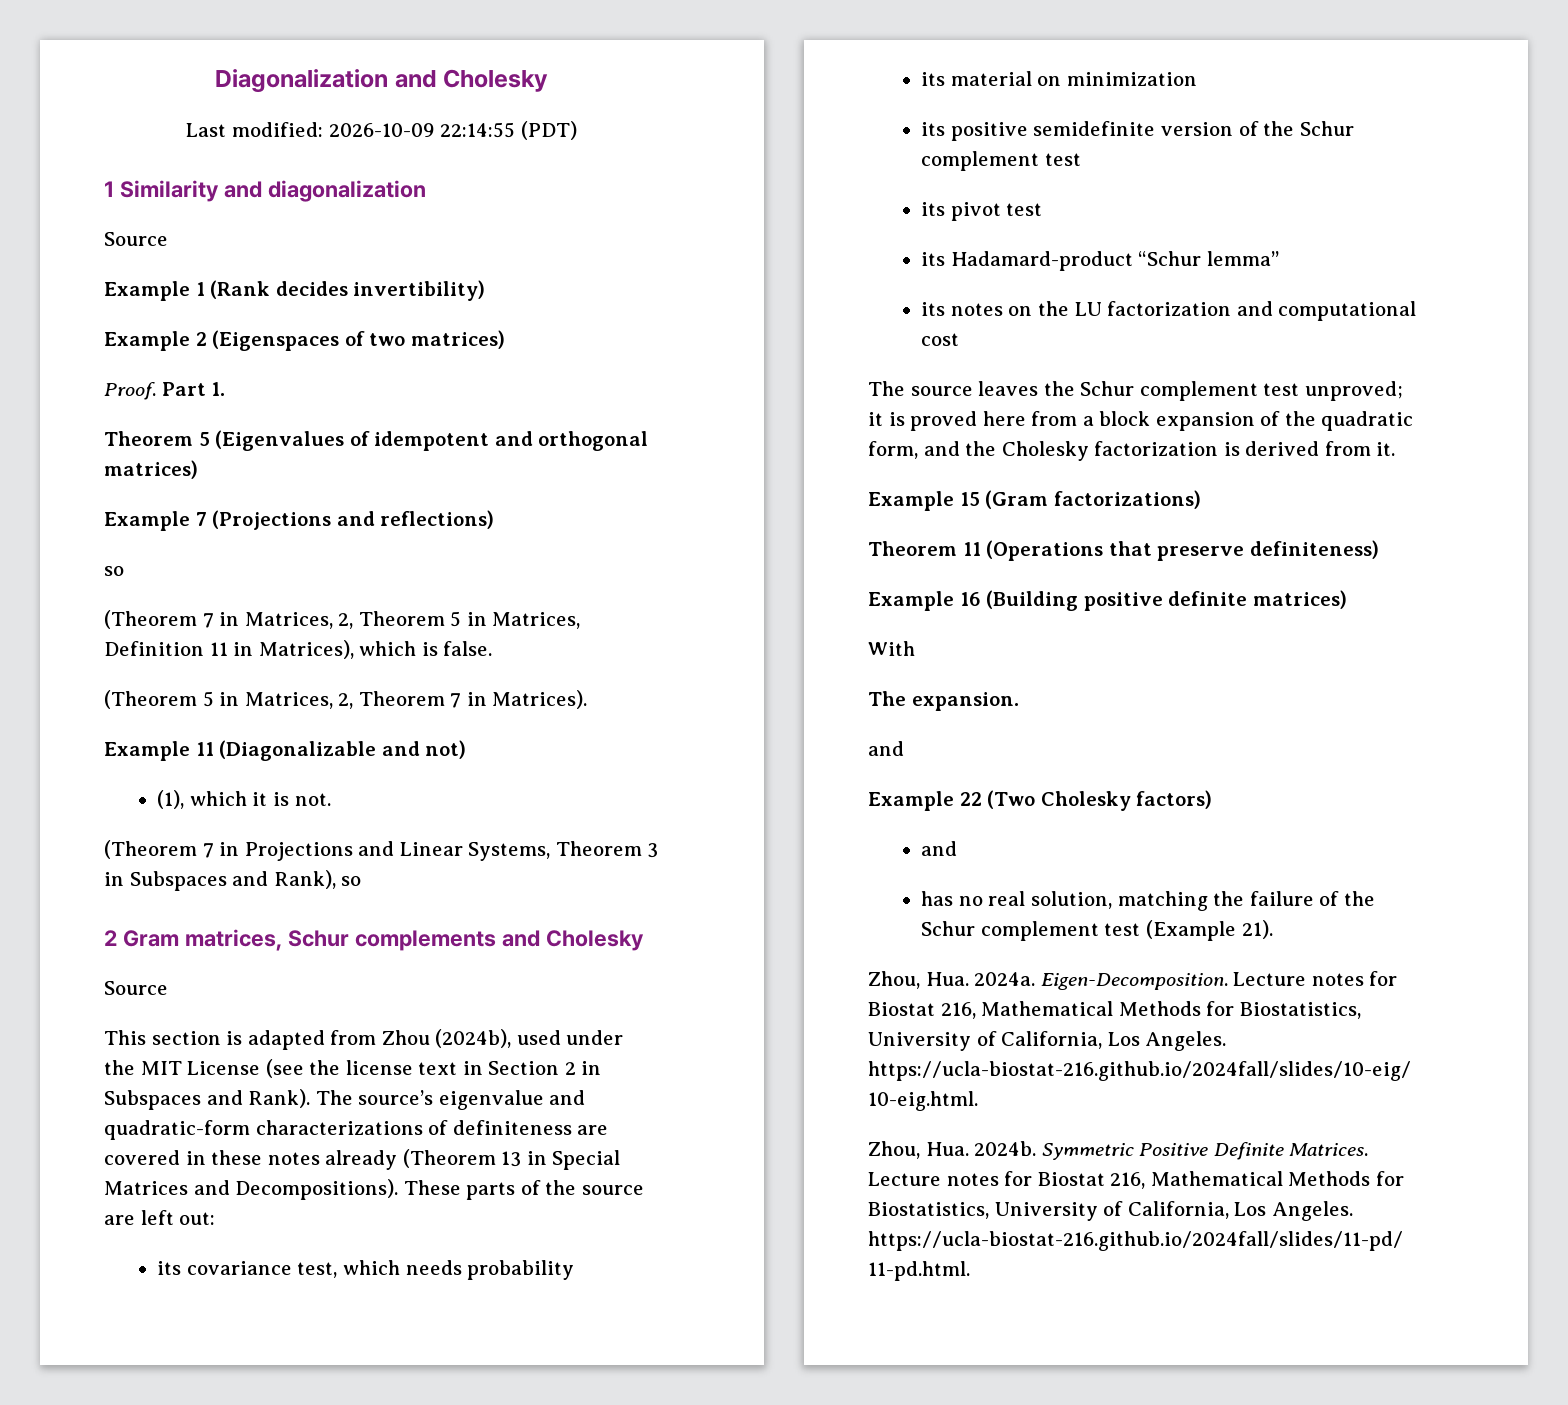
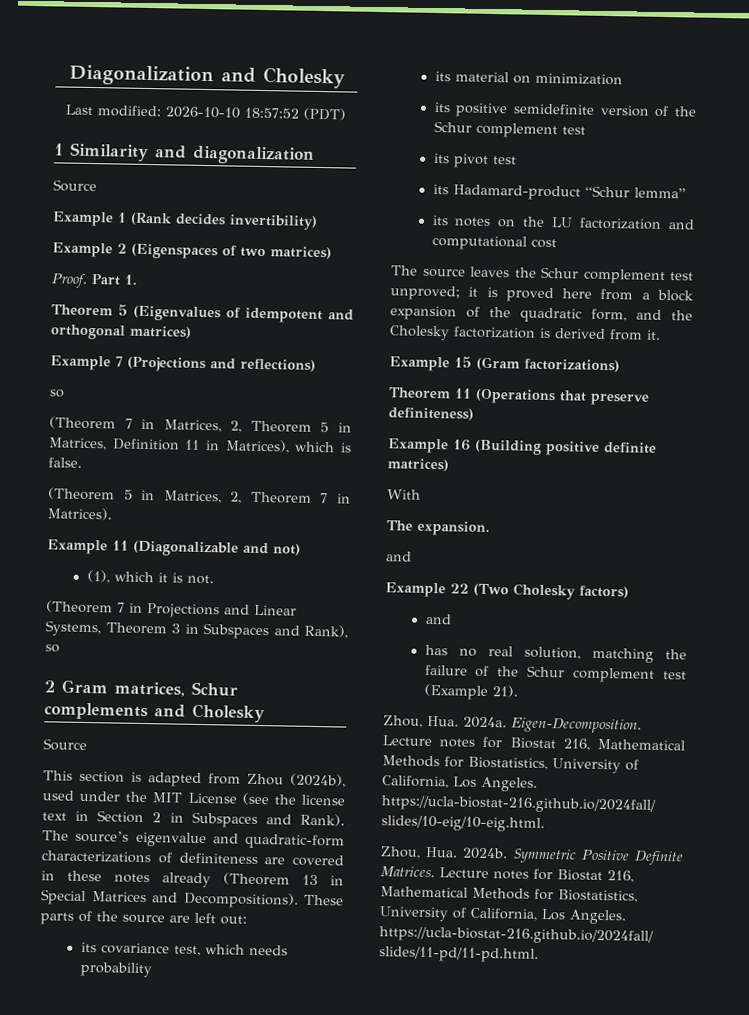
- Last modified: 2026-10-09 22:14:55 (PDT)
+ Last modified: 2026-10-10 18:57:52 (PDT)

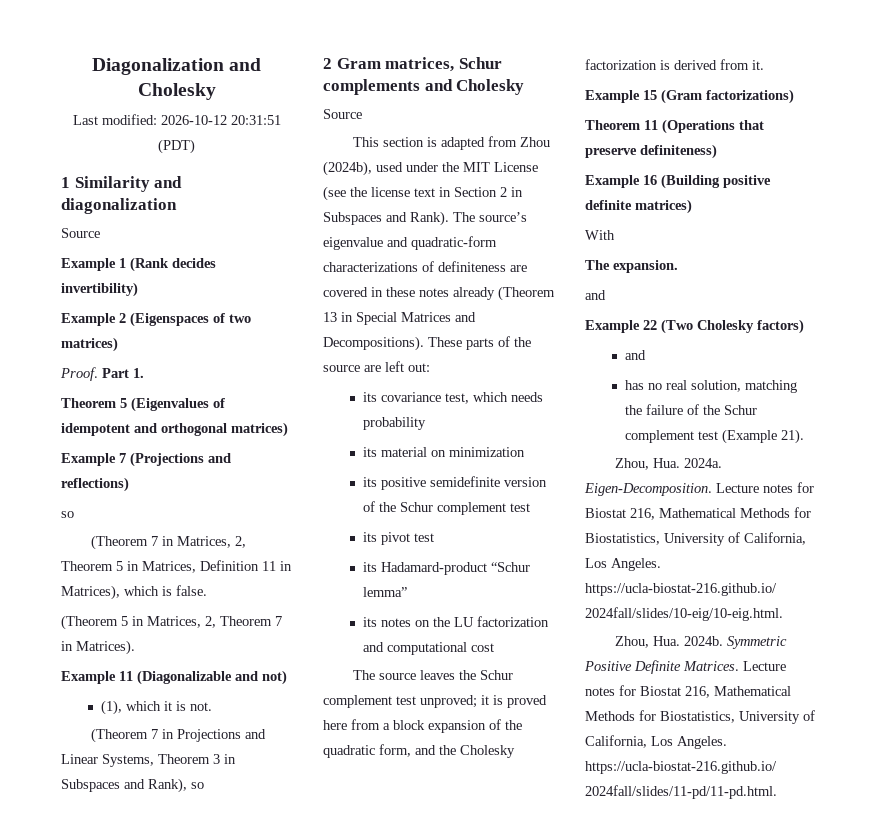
- Last modified: 2026-10-10 18:57:52 (PDT)
+ Last modified: 2026-10-12 20:31:51 (PDT)

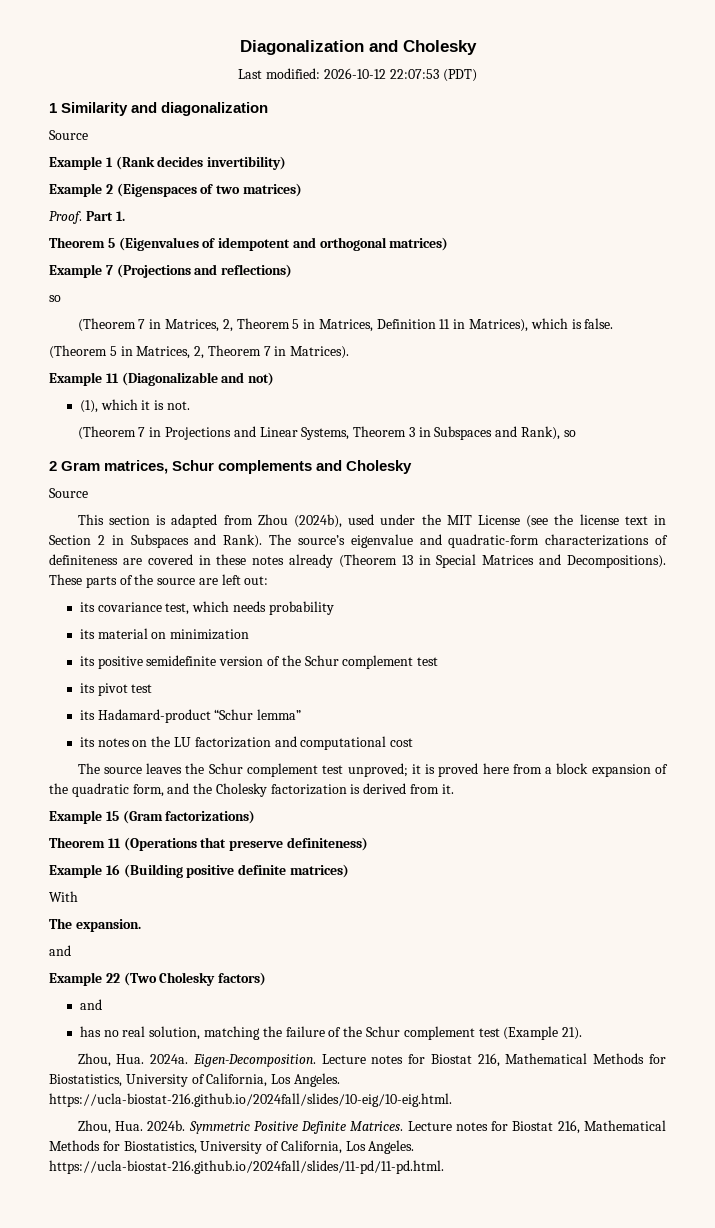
- Last modified: 2026-10-12 20:31:51 (PDT)
+ Last modified: 2026-10-12 22:07:53 (PDT)

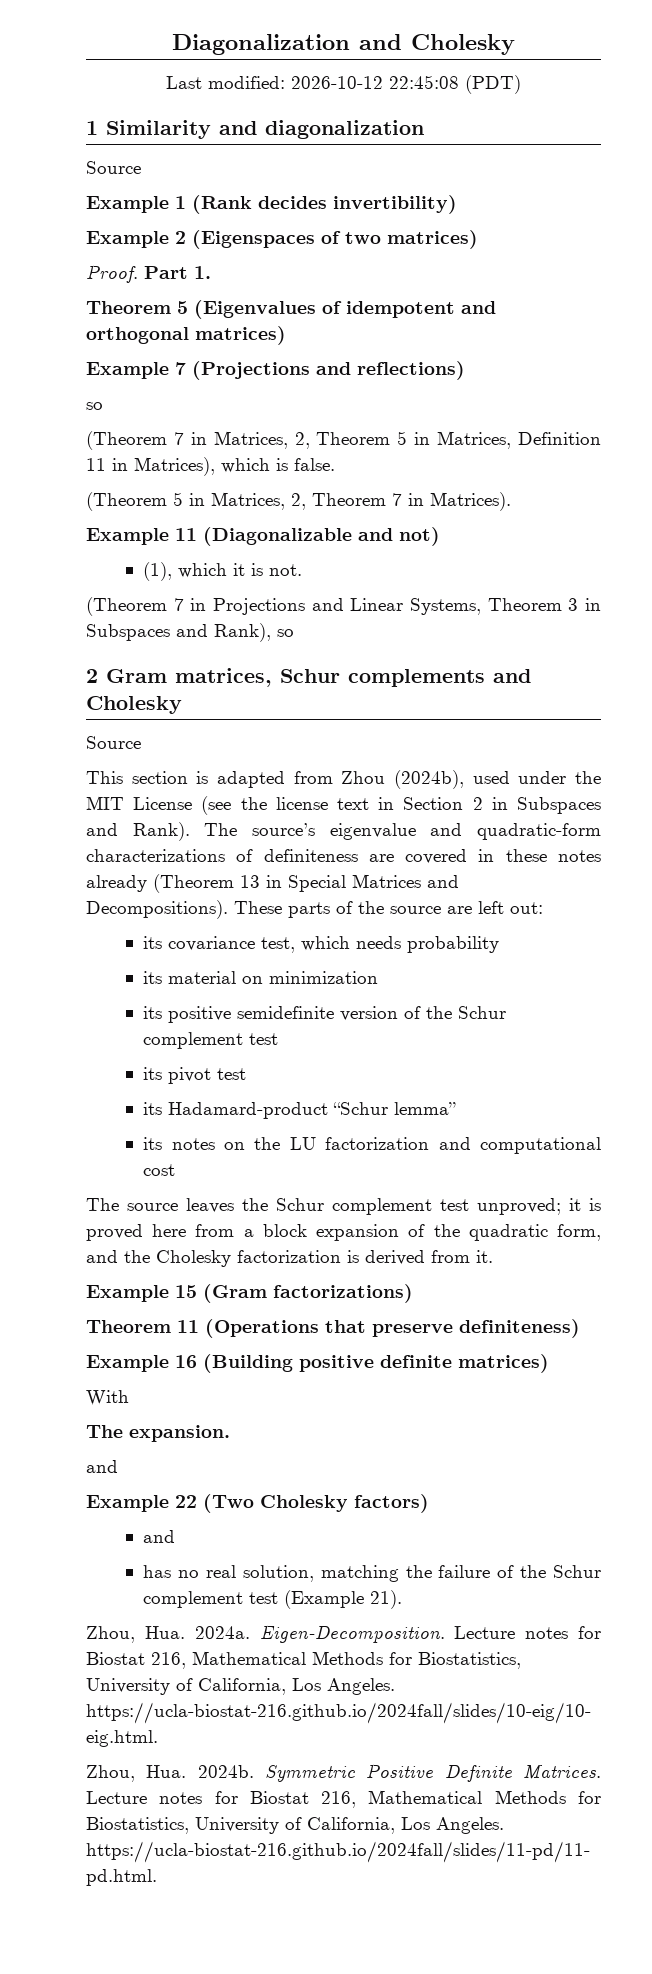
- Last modified: 2026-10-12 22:07:53 (PDT)
+ Last modified: 2026-10-12 22:45:08 (PDT)

